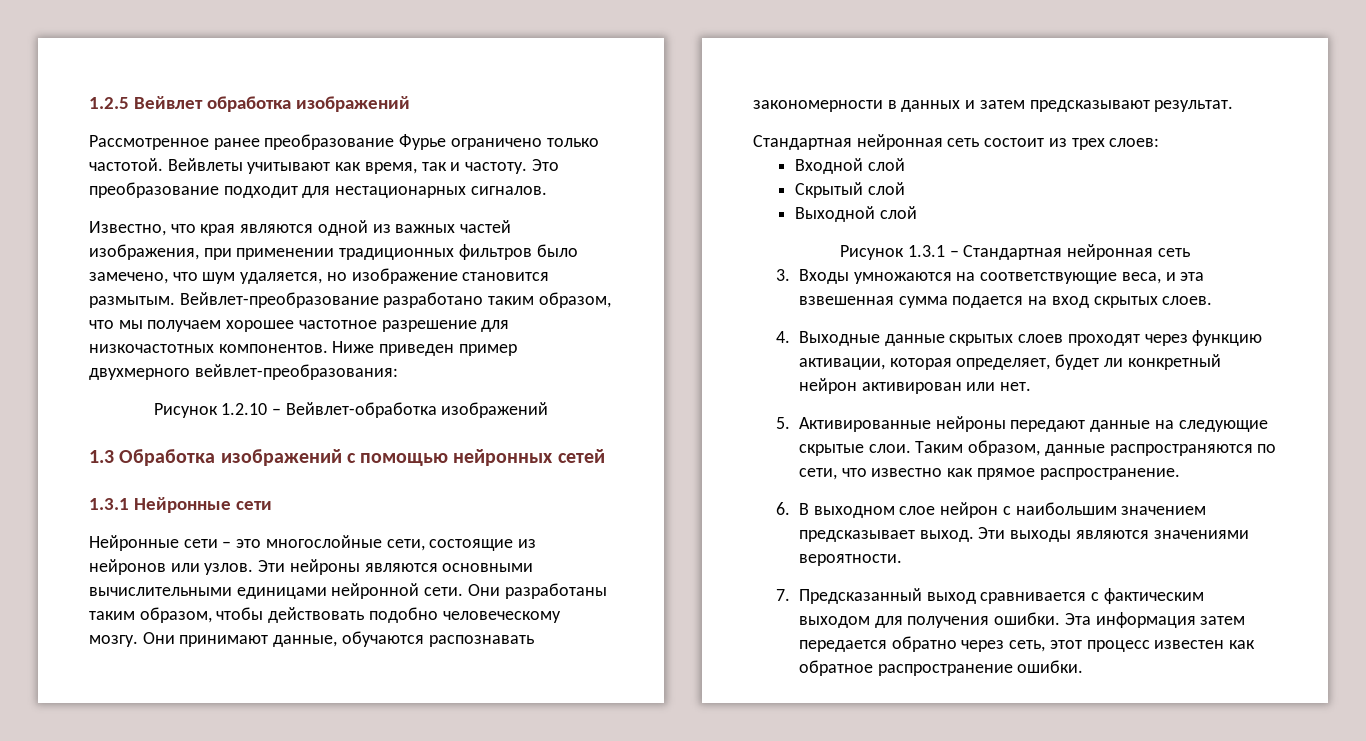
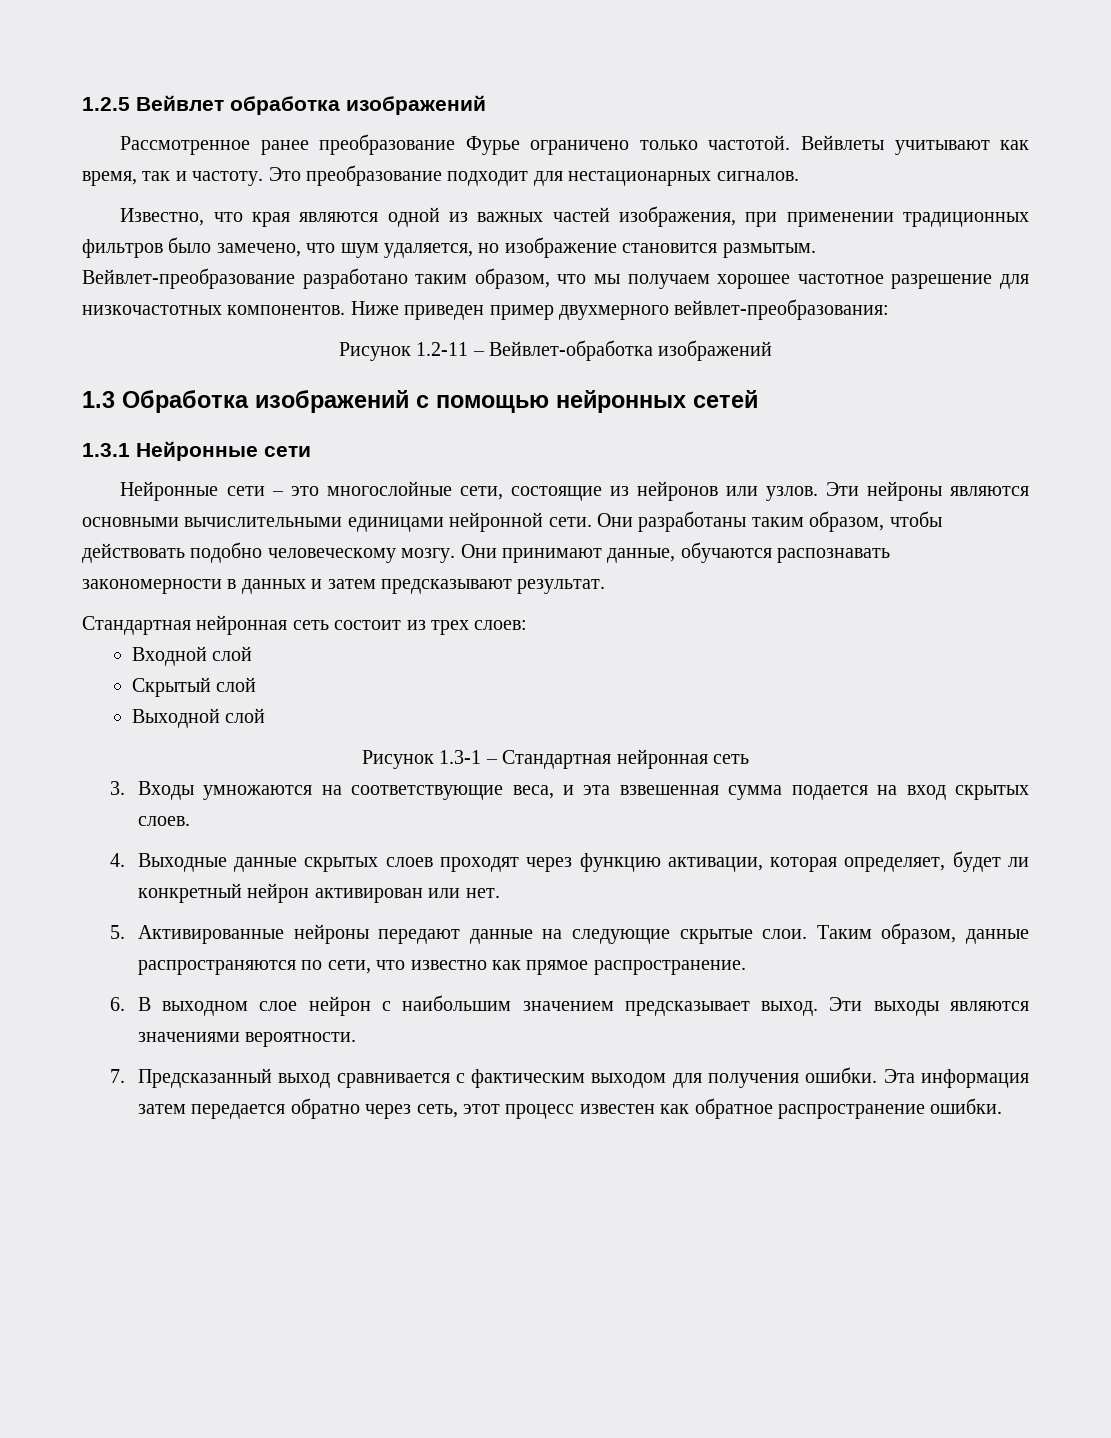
- Рисунок 1.2.10 – Вейвлет-обработка изображений
+ Рисунок 1.2-11 – Вейвлет-обработка изображений
- Рисунок 1.3.1 – Стандартная нейронная сеть
+ Рисунок 1.3-1 – Стандартная нейронная сеть

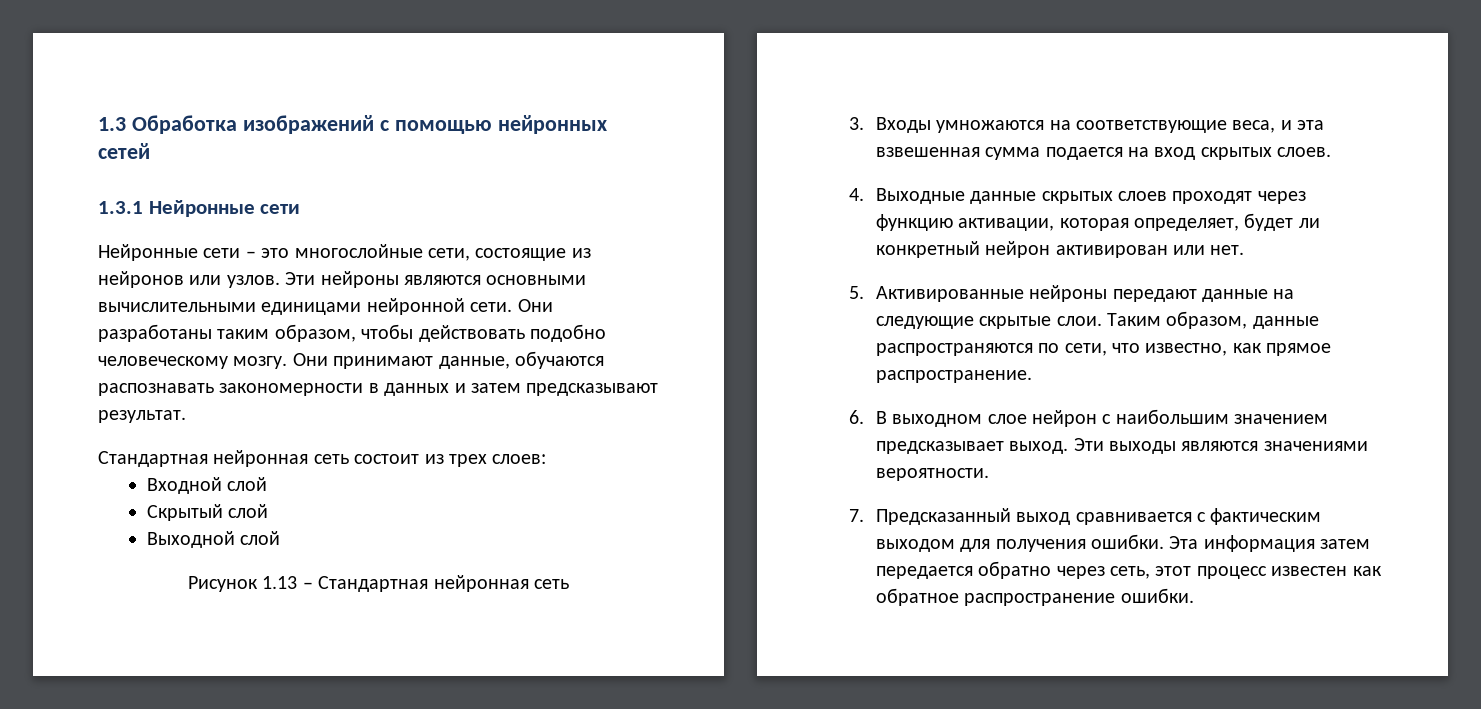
- 1.2.5 Вейвлет обработка изображений
- Рассмотренное ранее преобразование Фурье ограничено только частотой. Вейвлеты учитывают как время, так и частоту. Это преобразование подходит для нестационарных сигналов.
- Известно, что края являются одной из важных частей изображения, при применении традиционных фильтров было замечено, что шум удаляется, но изображение становится размытым. Вейвлет-преобразование разработано таким образом, что мы получаем хорошее частотное разрешение для низкочастотных компонентов. Ниже приведен пример двухмерного вейвлет-преобразования:
- Рисунок 1.2-11 – Вейвлет-обработка изображений
- Рисунок 1.3-1 – Стандартная нейронная сеть
+ Рисунок 1.13 – Стандартная нейронная сеть
- Таким образом, данные распространяются по сети, что известно как прямое распространение.
+ Таким образом, данные распространяются по сети, что известно, как прямое распространение.

